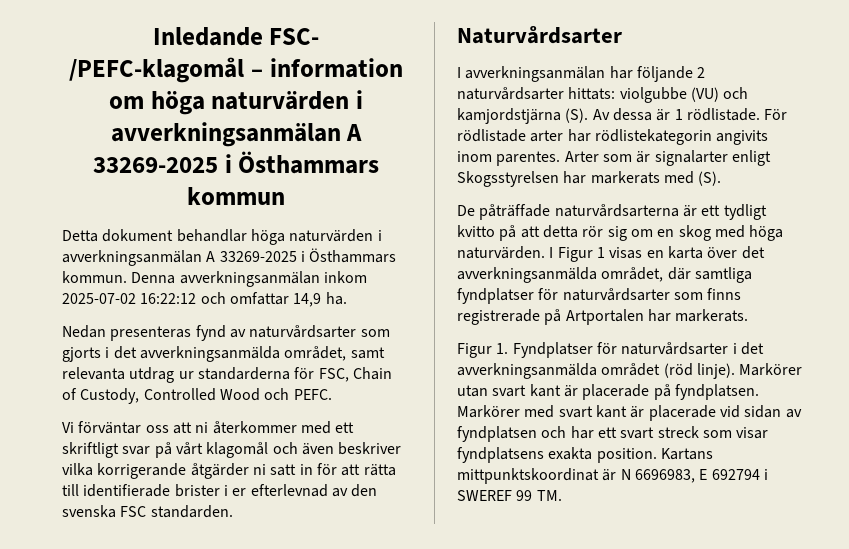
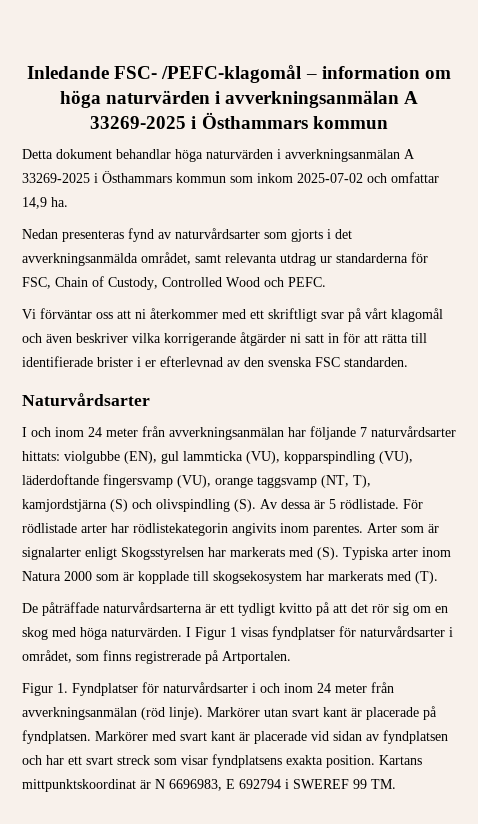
- Detta dokument behandlar höga naturvärden i avverkningsanmälan A 33269-2025 i Östhammars kommun. Denna avverkningsanmälan inkom 2025-07-02 16:22:12 och omfattar 14,9 ha.
+ Detta dokument behandlar höga naturvärden i avverkningsanmälan A 33269-2025 i Östhammars kommun som inkom 2025-07-02 och omfattar 14,9 ha.
- I avverkningsanmälan har följande 2 naturvårdsarter hittats: violgubbe (VU) och kamjordstjärna (S). Av dessa är 1 rödlistade.
+ I och inom 24 meter från avverkningsanmälan har följande 7 naturvårdsarter hittats: violgubbe (EN), gul lammticka (VU), kopparspindling (VU), läderdoftande fingersvamp (VU), orange taggsvamp (NT, T), kamjordstjärna (S) och olivspindling (S). Av dessa är 5 rödlistade.
- Arter som är signalarter enligt Skogsstyrelsen har markerats med (S).
+ Arter som är signalarter enligt Skogsstyrelsen har markerats med (S). Typiska arter inom Natura 2000 som är kopplade till skogsekosystem har markerats med (T).
- De påträffade naturvårdsarterna är ett tydligt kvitto på att detta rör sig om en skog med höga naturvärden.
+ De påträffade naturvårdsarterna är ett tydligt kvitto på att det rör sig om en skog med höga naturvärden.
- I Figur 1 visas en karta över det avverkningsanmälda området, där samtliga fyndplatser för naturvårdsarter som finns registrerade på Artportalen har markerats.
+ I Figur 1 visas fyndplatser för naturvårdsarter i området, som finns registrerade på Artportalen.
- Figur 1. Fyndplatser för naturvårdsarter i det avverkningsanmälda området (röd linje).
+ Figur 1. Fyndplatser för naturvårdsarter i och inom 24 meter från avverkningsanmälan (röd linje).

